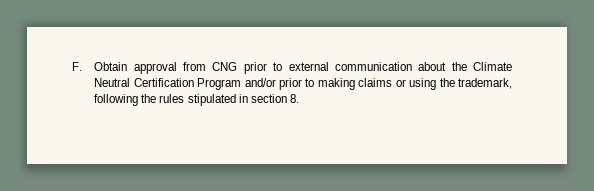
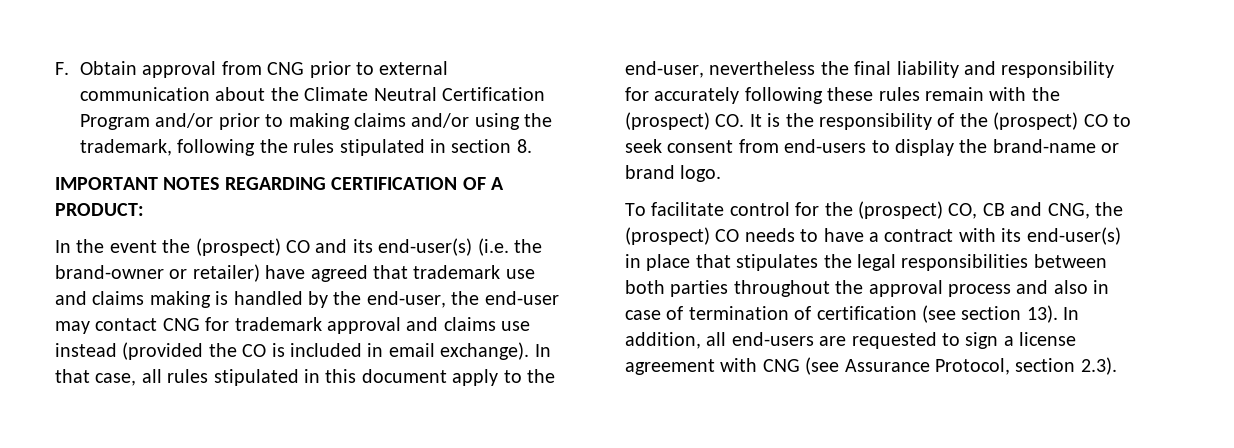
- F. Obtain approval from CNG prior to external communication about the Climate Neutral Certification Program and/or prior to making claims or using the trademark, following the rules stipulated in section 8.
+ F. Obtain approval from CNG prior to external communication about the Climate Neutral Certification Program and/or prior to making claims and/or using the trademark, following the rules stipulated in section 8.
+ IMPORTANT NOTES REGARDING CERTIFICATION OF A PRODUCT:
+ In the event the (prospect) CO and its end-user(s) (i.e. the brand-owner or retailer) have agreed that trademark use and claims making is handled by the end-user, the end-user may contact CNG for trademark approval and claims use instead (provided the CO is included in email exchange). In that case, all rules stipulated in this document apply to the end-user, nevertheless the final liability and responsibility for accurately following these rules remain with the (prospect) CO. It is the responsibility of the (prospect) CO to seek consent from end-users to display the brand-name or brand logo.
+ To facilitate control for the (prospect) CO, CB and CNG, the (prospect) CO needs to have a contract with its end-user(s) in place that stipulates the legal responsibilities between both parties throughout the approval process and also in case of termination of certification (see section 13). In addition, all end-users are requested to sign a license agreement with CNG (see Assurance Protocol, section 2.3).

